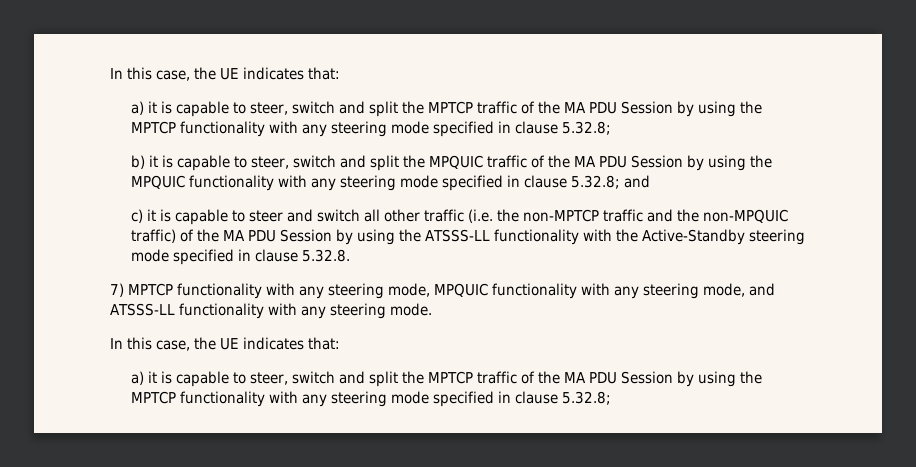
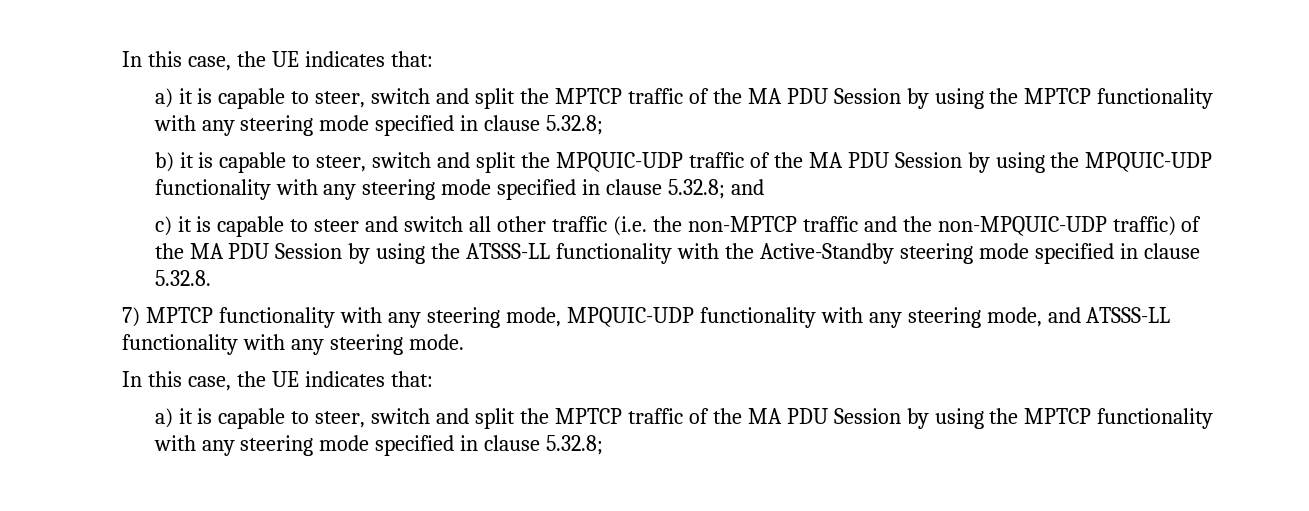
- b) it is capable to steer, switch and split the MPQUIC traffic of the MA PDU Session by using the MPQUIC functionality with any steering mode specified in clause 5.32.8; and
+ b) it is capable to steer, switch and split the MPQUIC-UDP traffic of the MA PDU Session by using the MPQUIC-UDP functionality with any steering mode specified in clause 5.32.8; and
- c) it is capable to steer and switch all other traffic (i.e. the non-MPTCP traffic and the non-MPQUIC traffic) of the MA PDU Session by using the ATSSS-LL functionality with the Active-Standby steering mode specified in clause 5.32.8.
+ c) it is capable to steer and switch all other traffic (i.e. the non-MPTCP traffic and the non-MPQUIC-UDP traffic) of the MA PDU Session by using the ATSSS-LL functionality with the Active-Standby steering mode specified in clause 5.32.8.
- 7) MPTCP functionality with any steering mode, MPQUIC functionality with any steering mode, and ATSSS-LL functionality with any steering mode.
+ 7) MPTCP functionality with any steering mode, MPQUIC-UDP functionality with any steering mode, and ATSSS-LL functionality with any steering mode.

